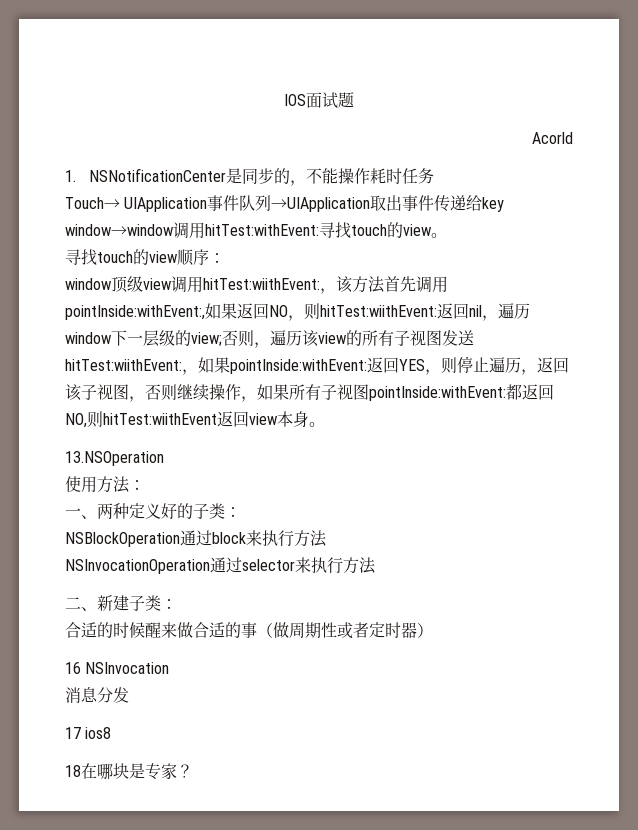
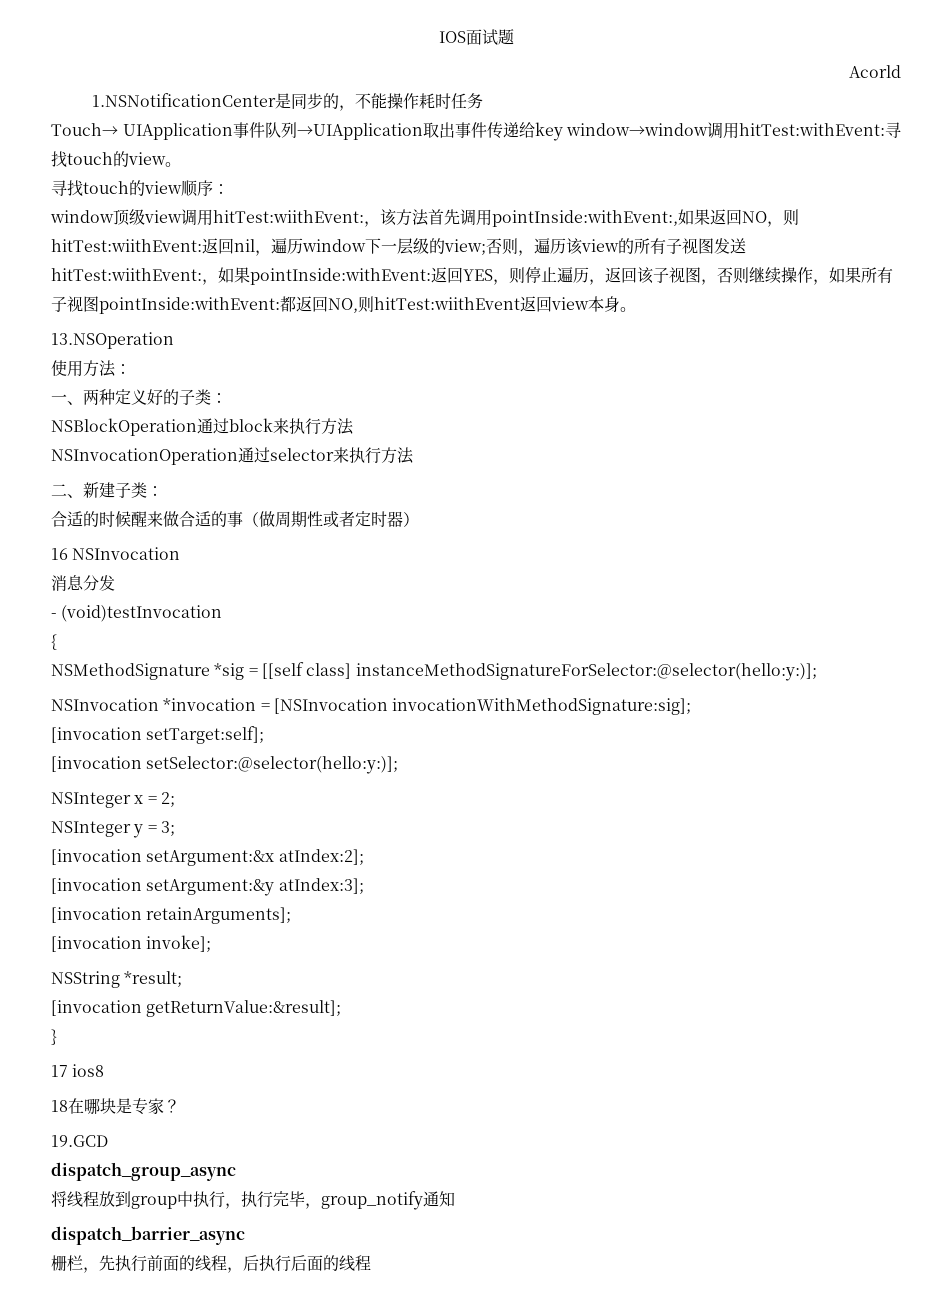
- 1. NSNotificationCenter是同步的，不能操作耗时任务
+ 1.NSNotificationCenter是同步的，不能操作耗时任务
+ - (void)testInvocation
+ {
+ NSMethodSignature *sig = [[self class] instanceMethodSignatureForSelector:@selector(hello:y:)];
+ NSInvocation *invocation = [NSInvocation invocationWithMethodSignature:sig];
+ [invocation setTarget:self];
+ [invocation setSelector:@selector(hello:y:)];
+ NSInteger x = 2;
+ NSInteger y = 3;
+ [invocation setArgument:&x atIndex:2];
+ [invocation setArgument:&y atIndex:3];
+ [invocation retainArguments];
+ [invocation invoke];
+ NSString *result;
+ [invocation getReturnValue:&result];
+ }
+ 19.GCD
+ dispatch_group_async
+ 将线程放到group中执行，执行完毕，group_notify通知
+ dispatch_barrier_async
+ 栅栏，先执行前面的线程，后执行后面的线程

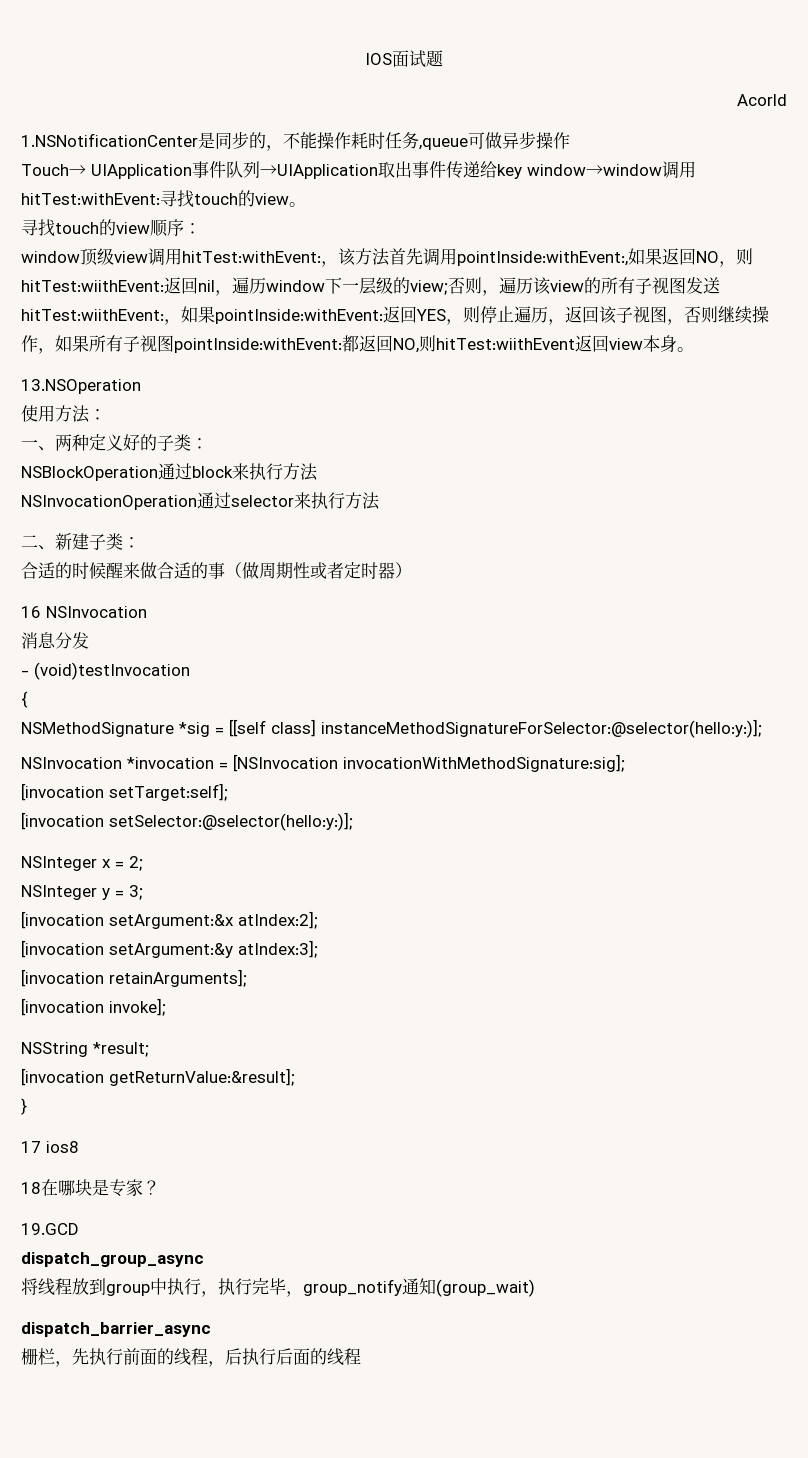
- 1.NSNotificationCenter是同步的，不能操作耗时任务
+ 1.NSNotificationCenter是同步的，不能操作耗时任务,queue可做异步操作
- window顶级view调用hitTest:wiithEvent:，该方法首先调用pointInside:withEvent:,如果返回NO，则hitTest:wiithEvent:返回nil，遍历window下一层级的view;否则，遍历该view的所有子视图发送hitTest:wiithEvent:，如果pointInside:withEvent:返回YES，则停止遍历，返回该子视图，否则继续操作，如果所有子视图pointInside:withEvent:都返回NO,则hitTest:wiithEvent返回view本身。
+ window顶级view调用hitTest:withEvent:，该方法首先调用pointInside:withEvent:,如果返回NO，则hitTest:wiithEvent:返回nil，遍历window下一层级的view;否则，遍历该view的所有子视图发送hitTest:wiithEvent:，如果pointInside:withEvent:返回YES，则停止遍历，返回该子视图，否则继续操作，如果所有子视图pointInside:withEvent:都返回NO,则hitTest:wiithEvent返回view本身。
- 将线程放到group中执行，执行完毕，group_notify通知
+ 将线程放到group中执行，执行完毕，group_notify通知(group_wait)

